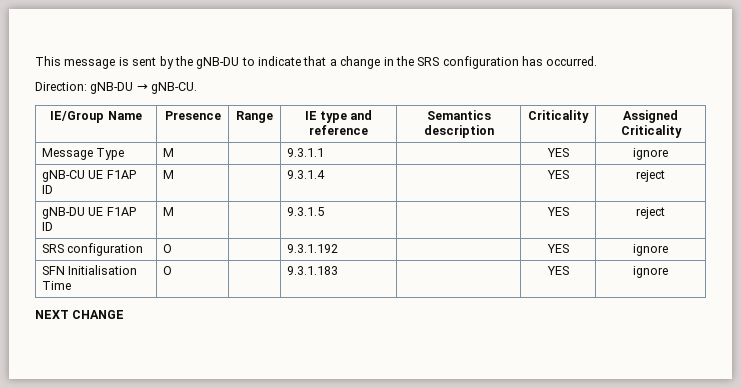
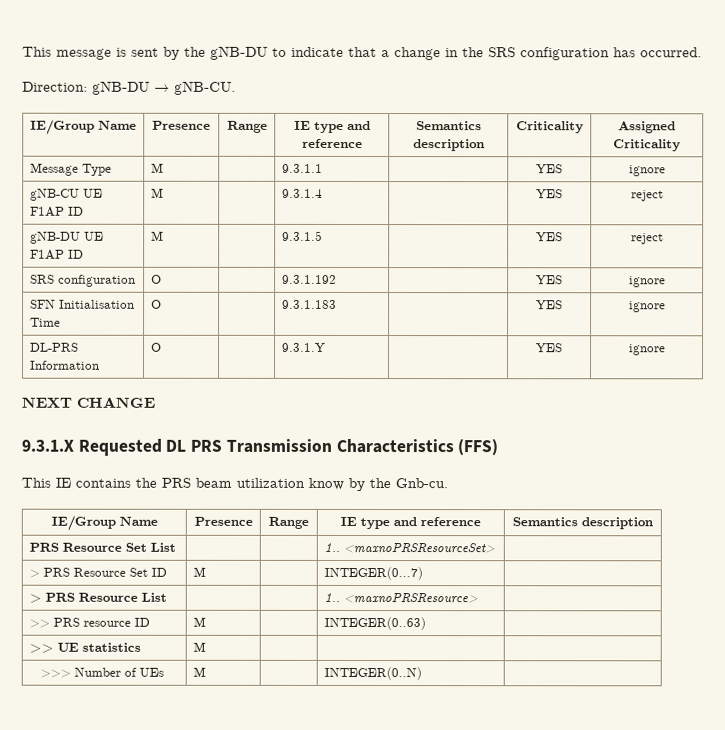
+ DL-PRS Information | O | | 9.3.1.Y | | YES | ignore
  NEXT CHANGE
+ 9.3.1.X Requested DL PRS Transmission Characteristics (FFS)
+ This IE contains the PRS beam utilization know by the Gnb-cu.
+ IE/Group Name | Presence | Range | IE type and reference | Semantics description
+ PRS Resource Set List | | | 1.. <maxnoPRSResourceSet> |
+ > PRS Resource Set ID | M | | INTEGER(0...7) |
+ > PRS Resource List | | | 1.. <maxnoPRSResource> |
+ >> PRS resource ID | M | | INTEGER(0..63) |
+ >> UE statistics | M | | |
+ >>> Number of UEs | M | | INTEGER(0..N) |

